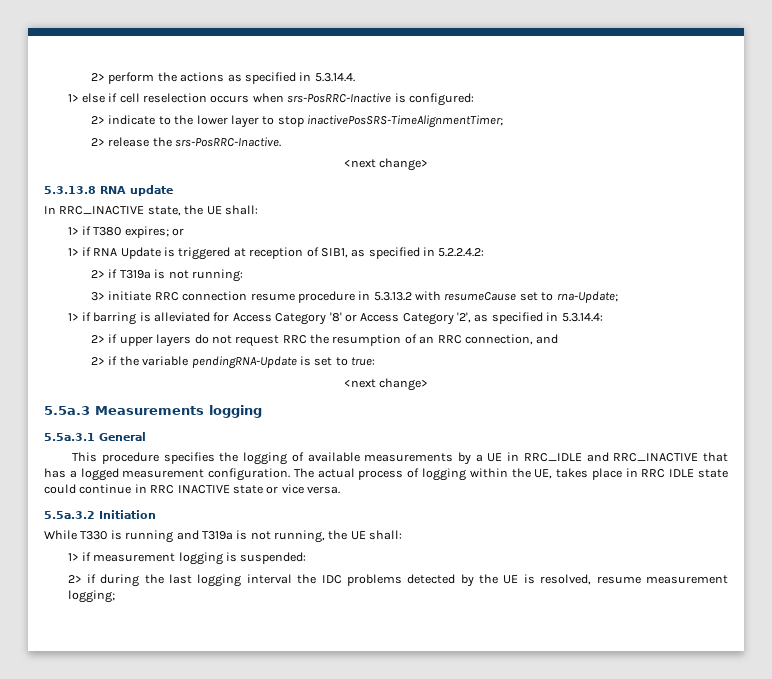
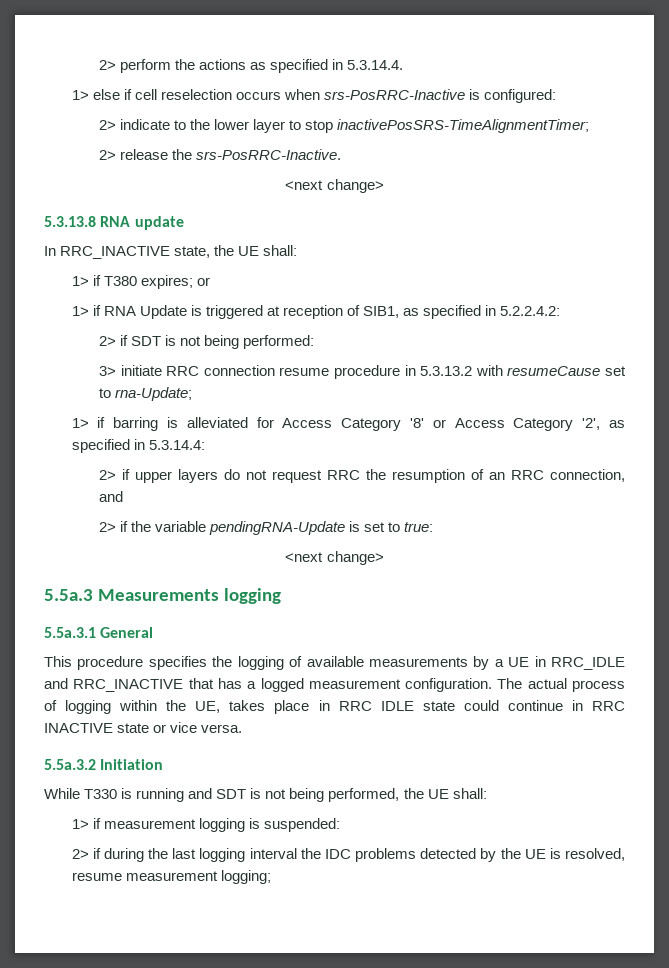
- 2> if T319a is not running:
+ 2> if SDT is not being performed:
- While T330 is running and T319a is not running, the UE shall:
+ While T330 is running and SDT is not being performed, the UE shall:

